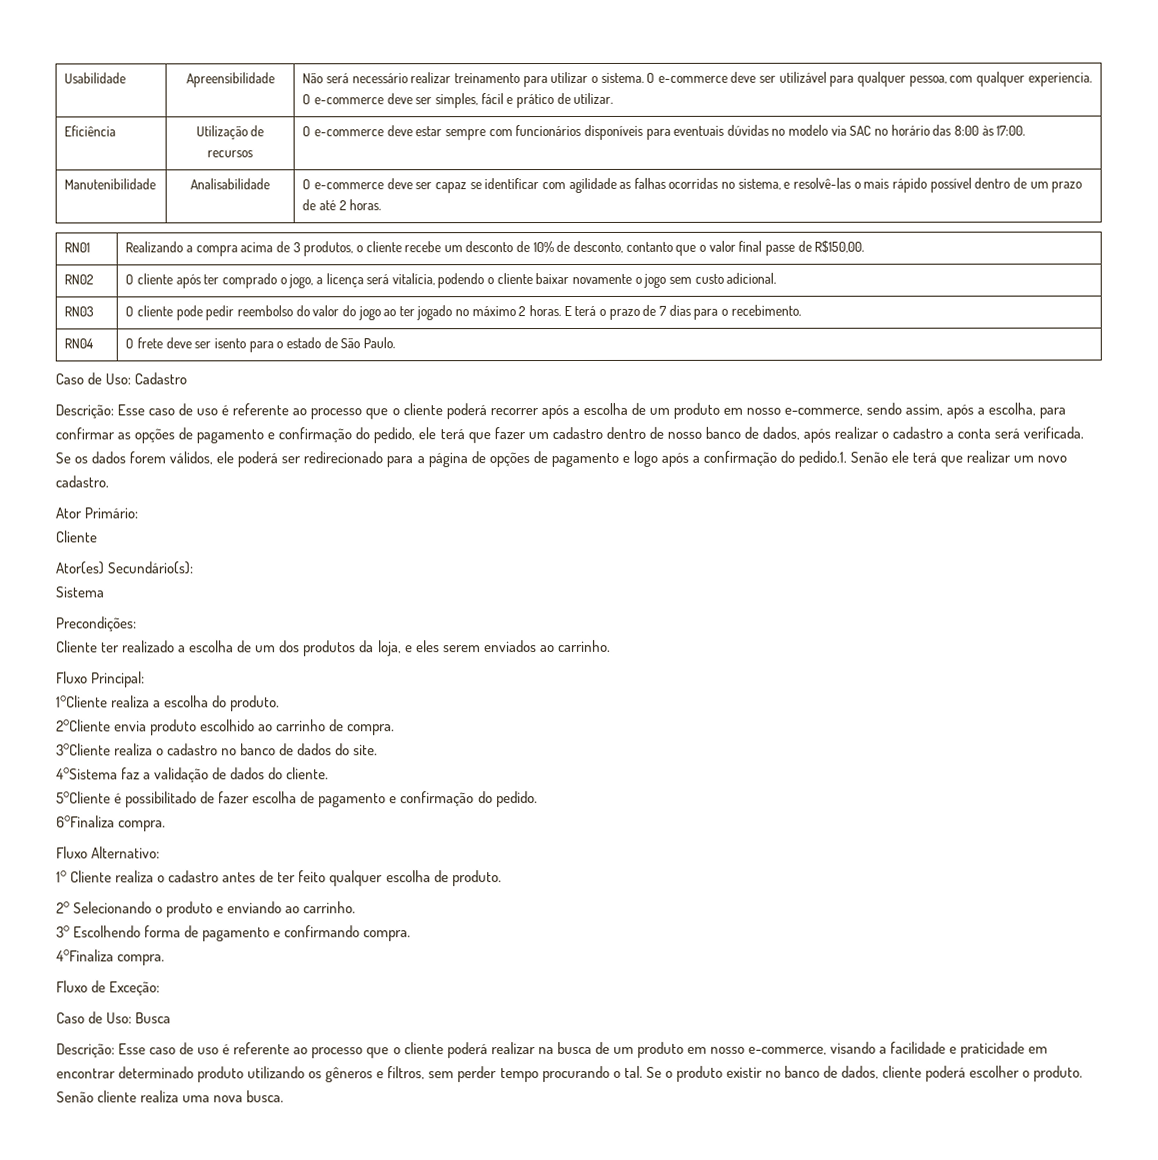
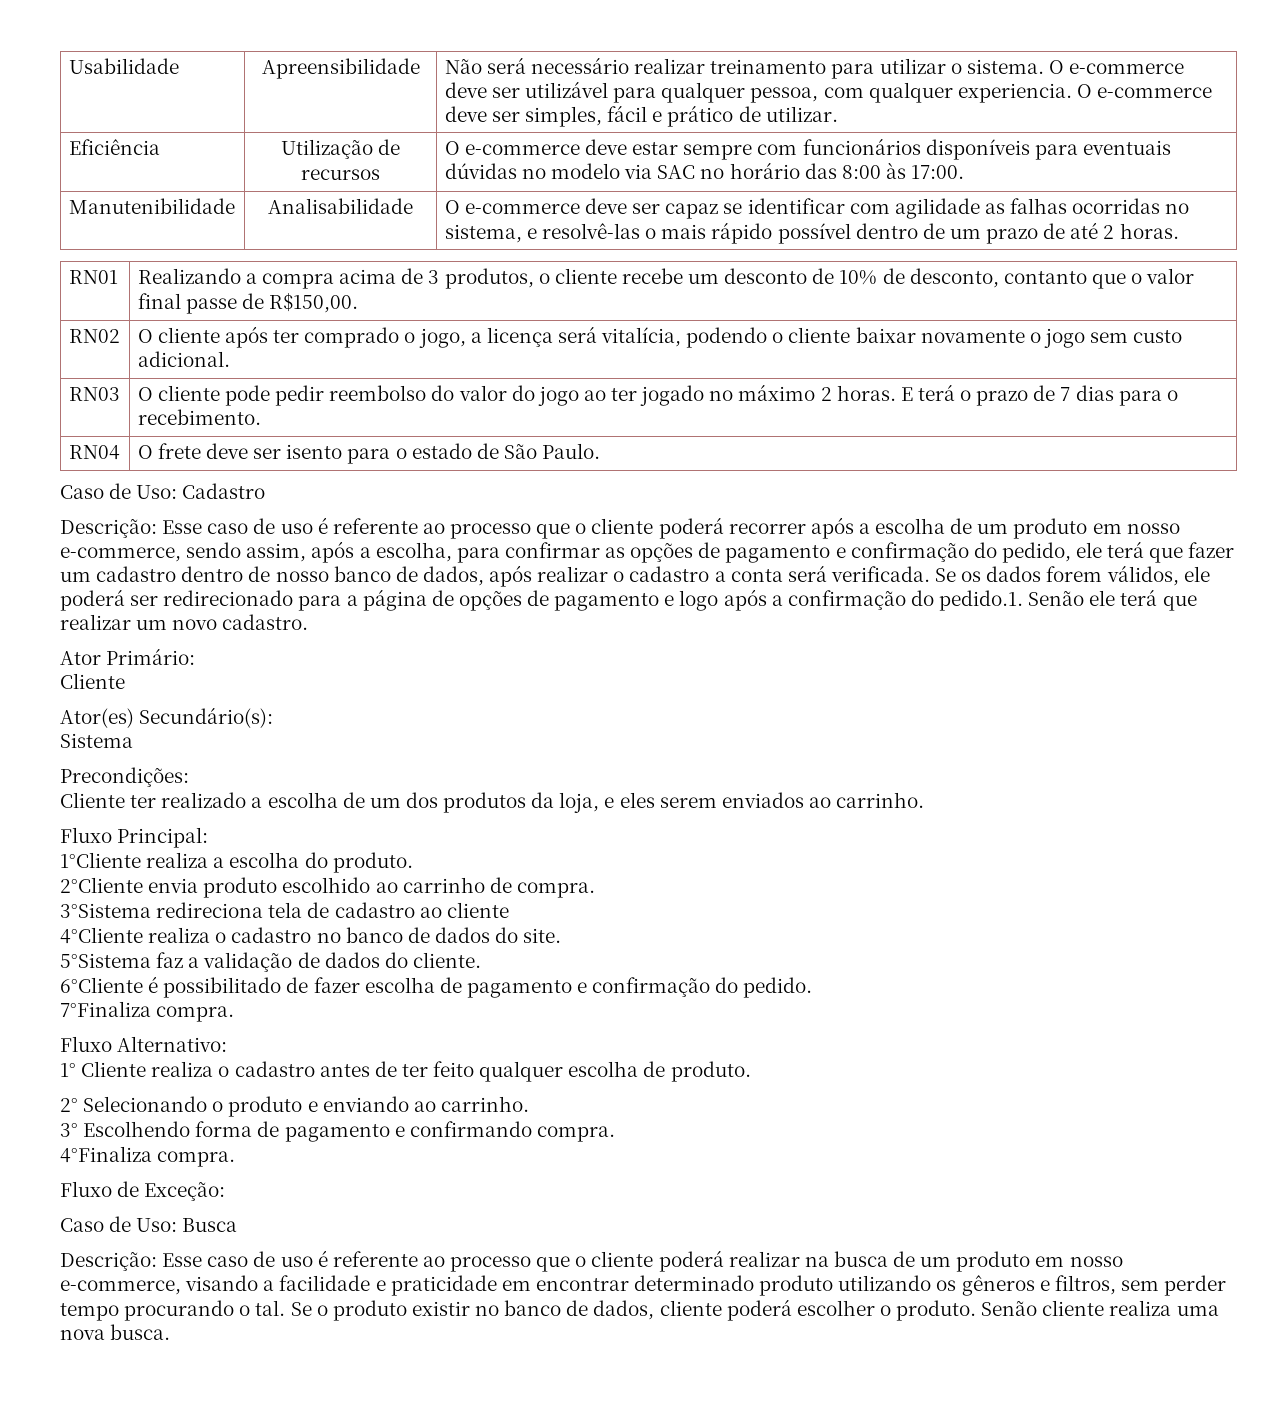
- 3°Cliente realiza o cadastro no banco de dados do site.
+ 3°Sistema redireciona tela de cadastro ao cliente
+ 4°Cliente realiza o cadastro no banco de dados do site.
- 4°Sistema faz a validação de dados do cliente.
+ 5°Sistema faz a validação de dados do cliente.
- 5°Cliente é possibilitado de fazer escolha de pagamento e confirmação do pedido.
+ 6°Cliente é possibilitado de fazer escolha de pagamento e confirmação do pedido.
- 6°Finaliza compra.
+ 7°Finaliza compra.

